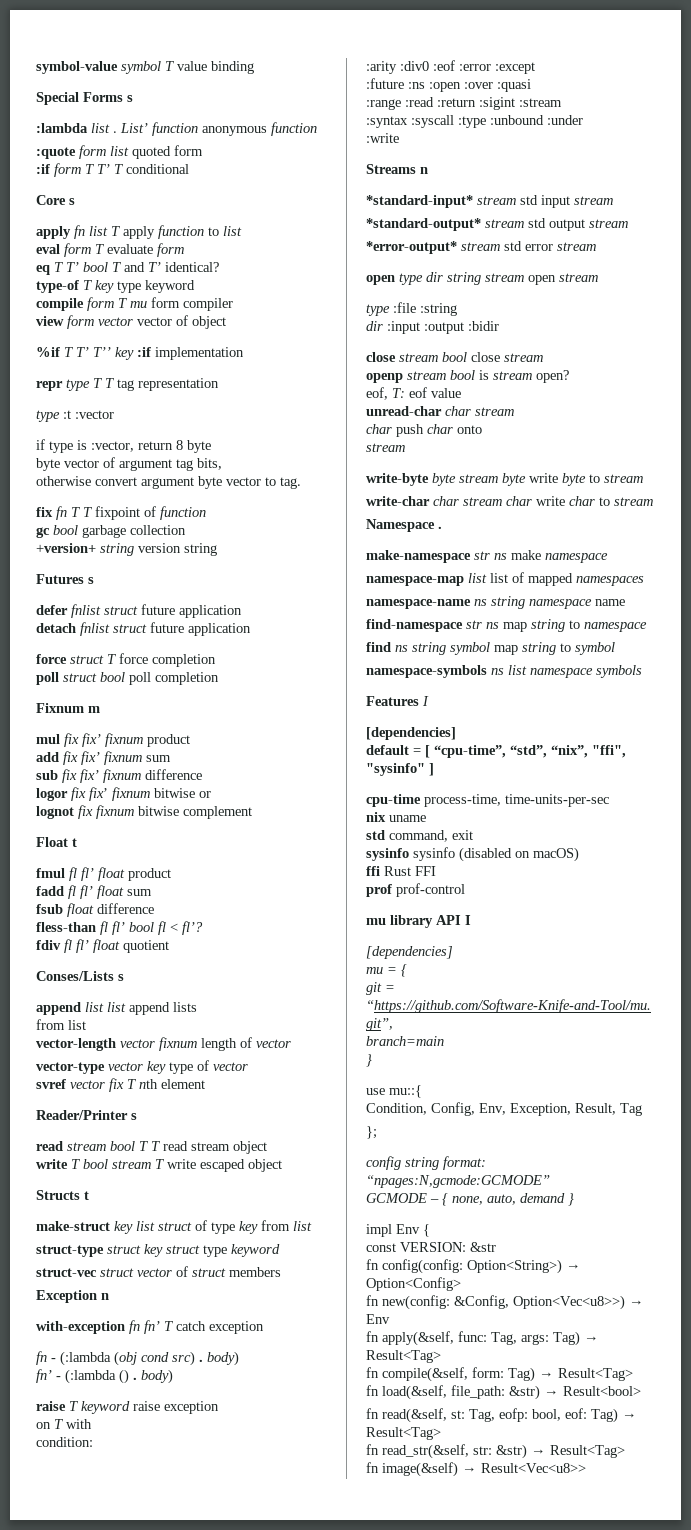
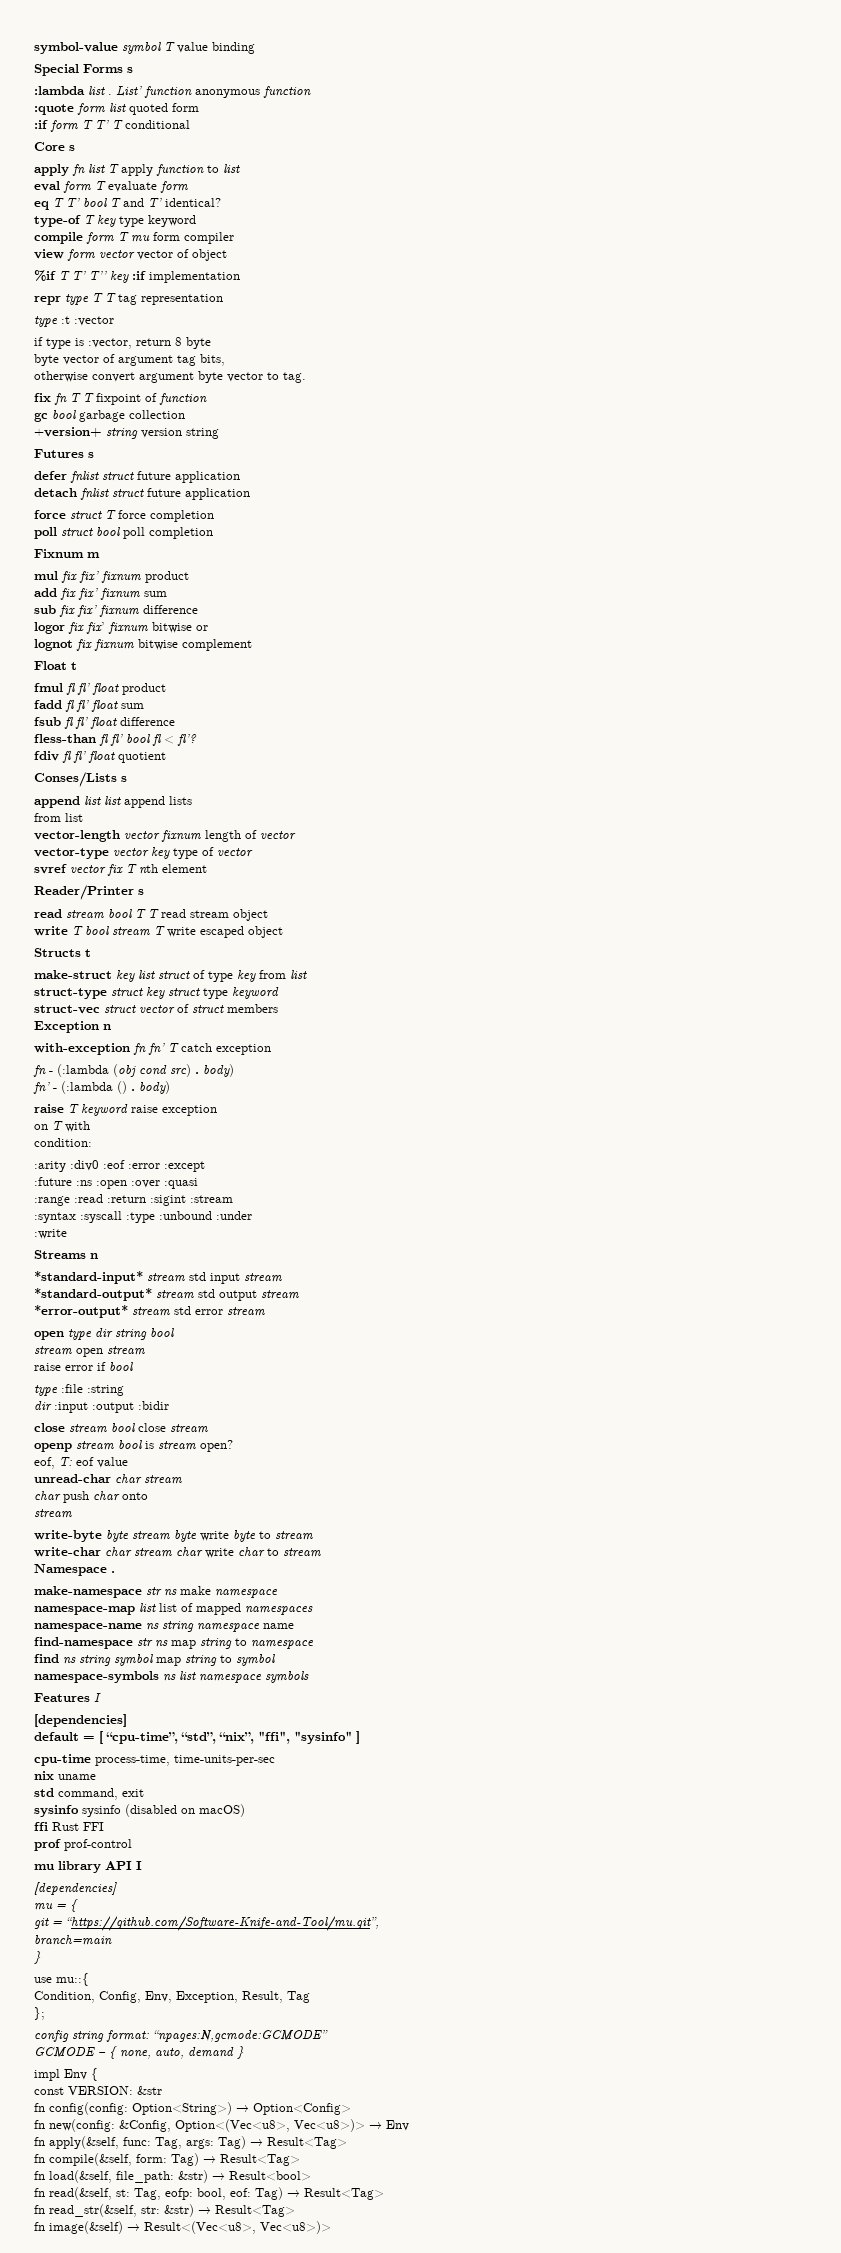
- fsub float difference
+ fsub fl fl’ float difference
- open type dir string stream open stream
+ open type dir string bool
+ stream open stream
+ raise error if bool
- fn new(config: &Config, Option<Vec<u8>>) → Env
+ fn new(config: &Config, Option<(Vec<u8>, Vec<u8>)> → Env
- fn image(&self) → Result<Vec<u8>>
+ fn image(&self) → Result<(Vec<u8>, Vec<u8>)>

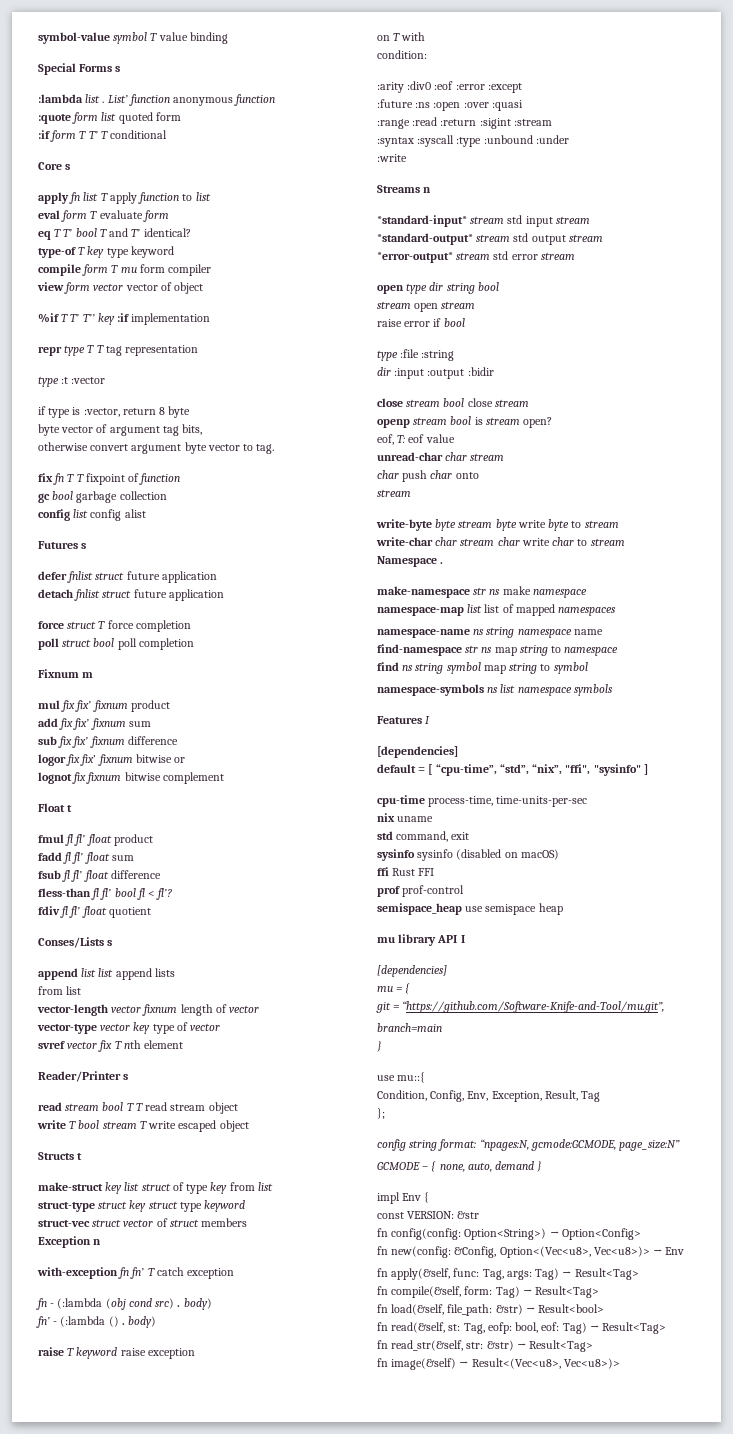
- +version+ string version string
+ config list config alist
+ semispace_heap use semispace heap
- config string format: “npages:N,gcmode:GCMODE”
+ config string format: “npages:N, gcmode:GCMODE, page_size:N”

